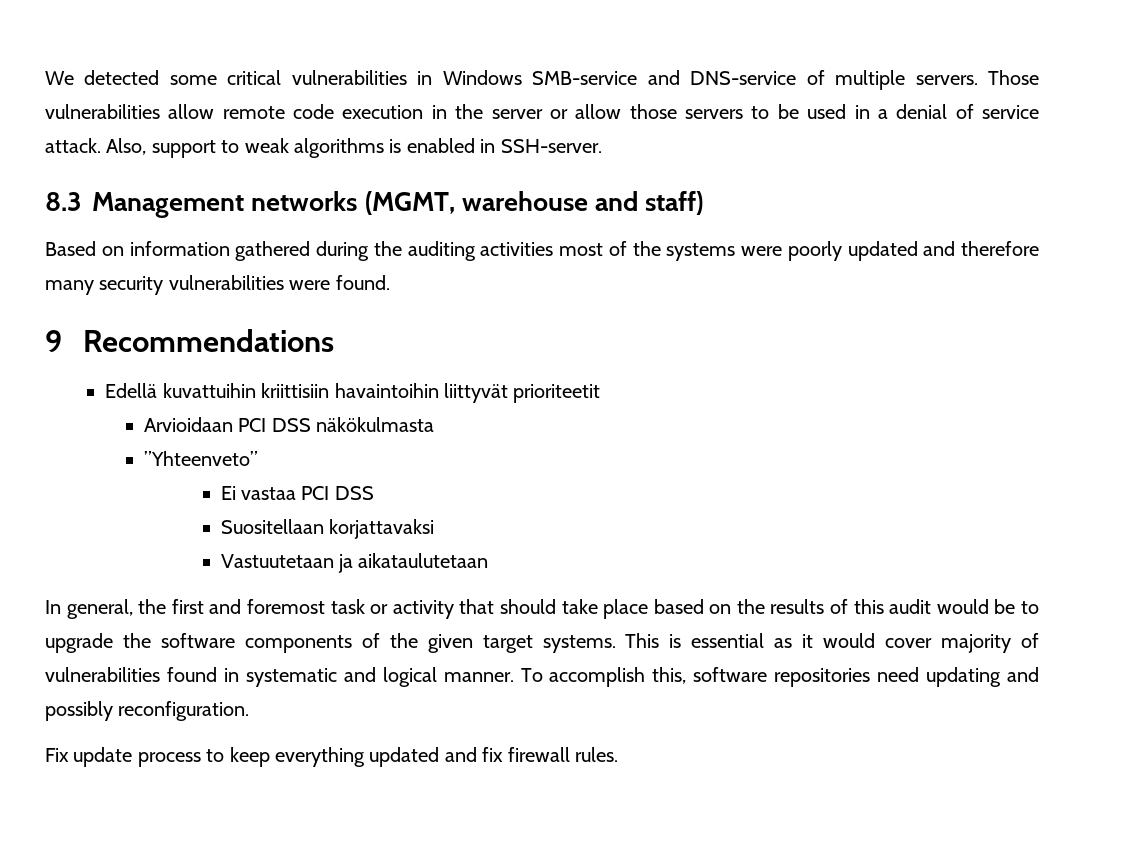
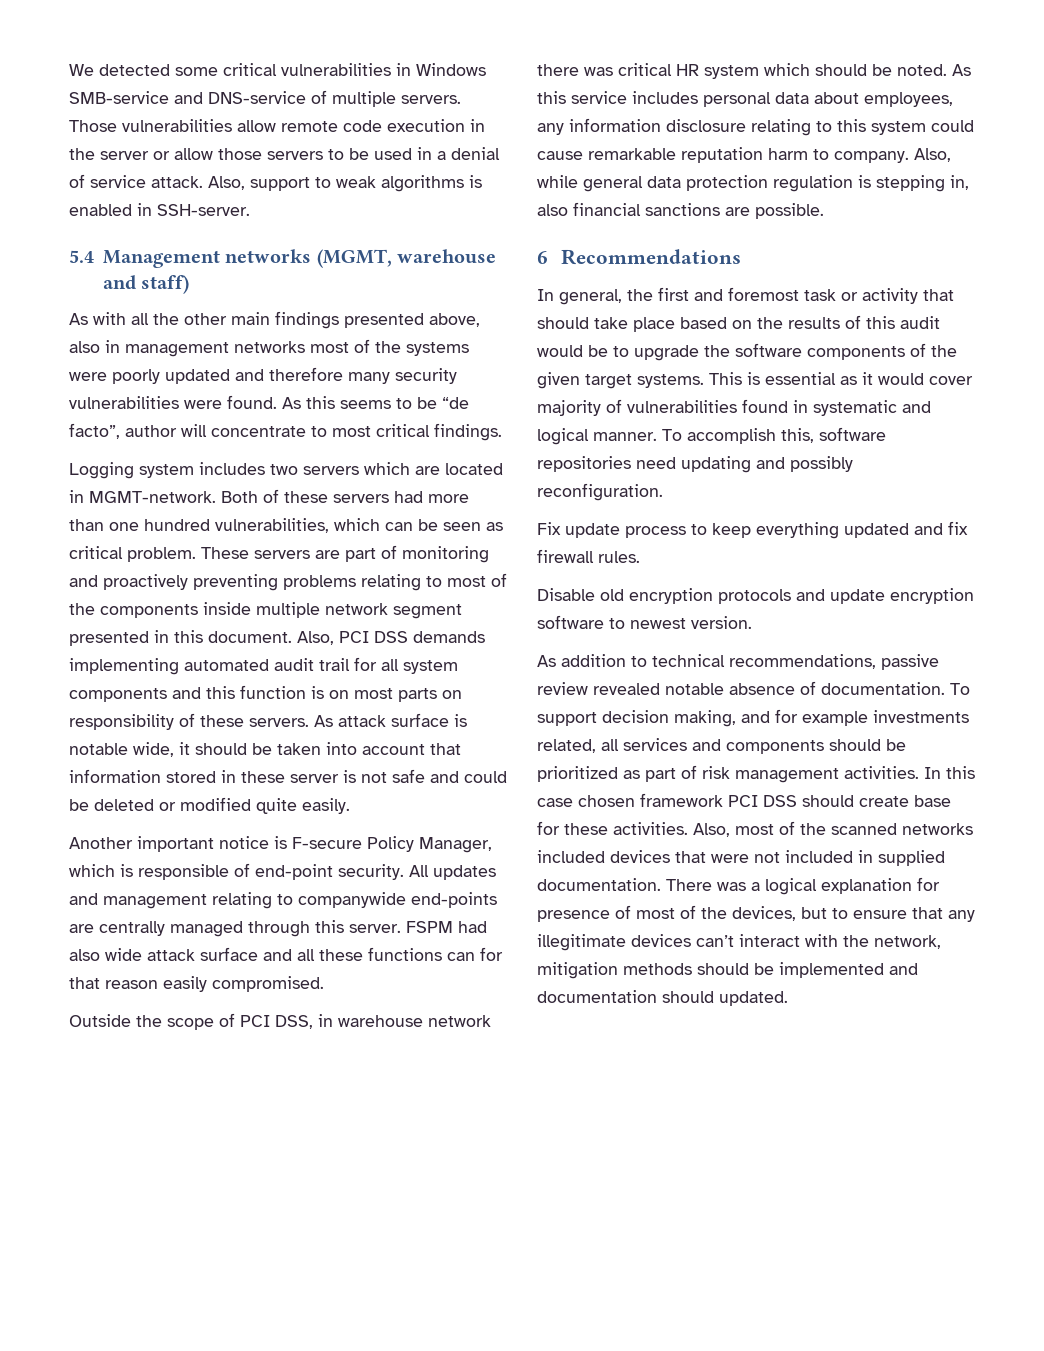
- 8.3 Management networks (MGMT, warehouse and staff)
+ 5.4 Management networks (MGMT, warehouse and staff)
- Based on information gathered during the auditing activities most of the systems were poorly updated and therefore many security vulnerabilities were found.
- 9 Recommendations
- Edellä kuvattuihin kriittisiin havaintoihin liittyvät prioriteetit
- Arvioidaan PCI DSS näkökulmasta
- ”Yhteenveto”
- Ei vastaa PCI DSS
- Suositellaan korjattavaksi
- Vastuutetaan ja aikataulutetaan
+ As with all the other main findings presented above, also in management networks most of the systems were poorly updated and therefore many security vulnerabilities were found. As this seems to be “de facto”, author will concentrate to most critical findings.
+ Logging system includes two servers which are located in MGMT-network. Both of these servers had more than one hundred vulnerabilities, which can be seen as critical problem. These servers are part of monitoring and proactively preventing problems relating to most of the components inside multiple network segment presented in this document. Also, PCI DSS demands implementing automated audit trail for all system components and this function is on most parts on responsibility of these servers. As attack surface is notable wide, it should be taken into account that information stored in these server is not safe and could be deleted or modified quite easily.
+ Another important notice is F-secure Policy Manager, which is responsible of end-point security. All updates and management relating to companywide end-points are centrally managed through this server. FSPM had also wide attack surface and all these functions can for that reason easily compromised.
+ Outside the scope of PCI DSS, in warehouse network there was critical HR system which should be noted. As this service includes personal data about employees, any information disclosure relating to this system could cause remarkable reputation harm to company. Also, while general data protection regulation is stepping in, also financial sanctions are possible.
+ 6 Recommendations
+ Disable old encryption protocols and update encryption software to newest version.
+ As addition to technical recommendations, passive review revealed notable absence of documentation. To support decision making, and for example investments related, all services and components should be prioritized as part of risk management activities. In this case chosen framework PCI DSS should create base for these activities. Also, most of the scanned networks included devices that were not included in supplied documentation. There was a logical explanation for presence of most of the devices, but to ensure that any illegitimate devices can’t interact with the network, mitigation methods should be implemented and documentation should updated.

